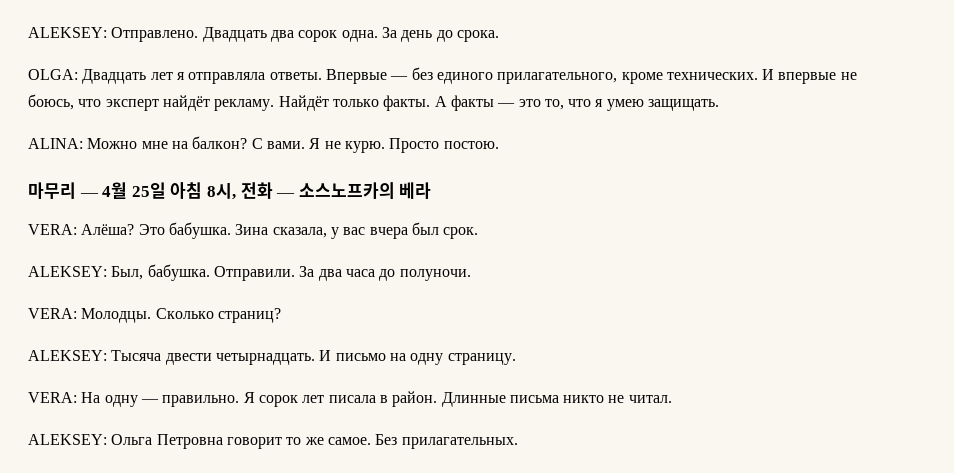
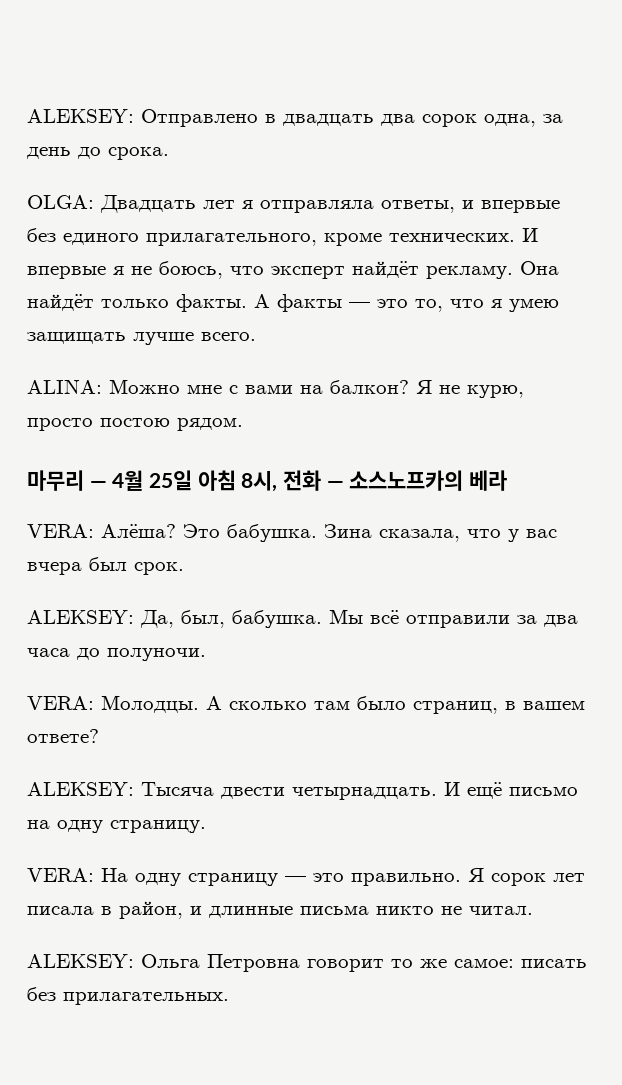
- ALEKSEY: Отправлено. Двадцать два сорок одна. За день до срока.
+ ALEKSEY: Отправлено в двадцать два сорок одна, за день до срока.
- OLGA: Двадцать лет я отправляла ответы. Впервые — без единого прилагательного, кроме технических.
+ OLGA: Двадцать лет я отправляла ответы, и впервые без единого прилагательного, кроме технических.
- И впервые не боюсь, что эксперт найдёт рекламу.
+ И впервые я не боюсь, что эксперт найдёт рекламу.
- Найдёт только факты.
+ Она найдёт только факты.
- А факты — это то, что я умею защищать.
+ А факты — это то, что я умею защищать лучше всего.
- ALINA: Можно мне на балкон? С вами. Я не курю. Просто постою.
+ ALINA: Можно мне с вами на балкон? Я не курю, просто постою рядом.
- Зина сказала, у вас вчера был срок.
+ Зина сказала, что у вас вчера был срок.
- ALEKSEY: Был, бабушка. Отправили. За два часа до полуночи.
+ ALEKSEY: Да, был, бабушка. Мы всё отправили за два часа до полуночи.
- Сколько страниц?
+ А сколько там было страниц, в вашем ответе?
- И письмо на одну страницу.
+ И ещё письмо на одну страницу.
- VERA: На одну — правильно.
+ VERA: На одну страницу — это правильно.
- Я сорок лет писала в район. Длинные письма никто не читал.
+ Я сорок лет писала в район, и длинные письма никто не читал.
- ALEKSEY: Ольга Петровна говорит то же самое. Без прилагательных.
+ ALEKSEY: Ольга Петровна говорит то же самое: писать без прилагательных.

